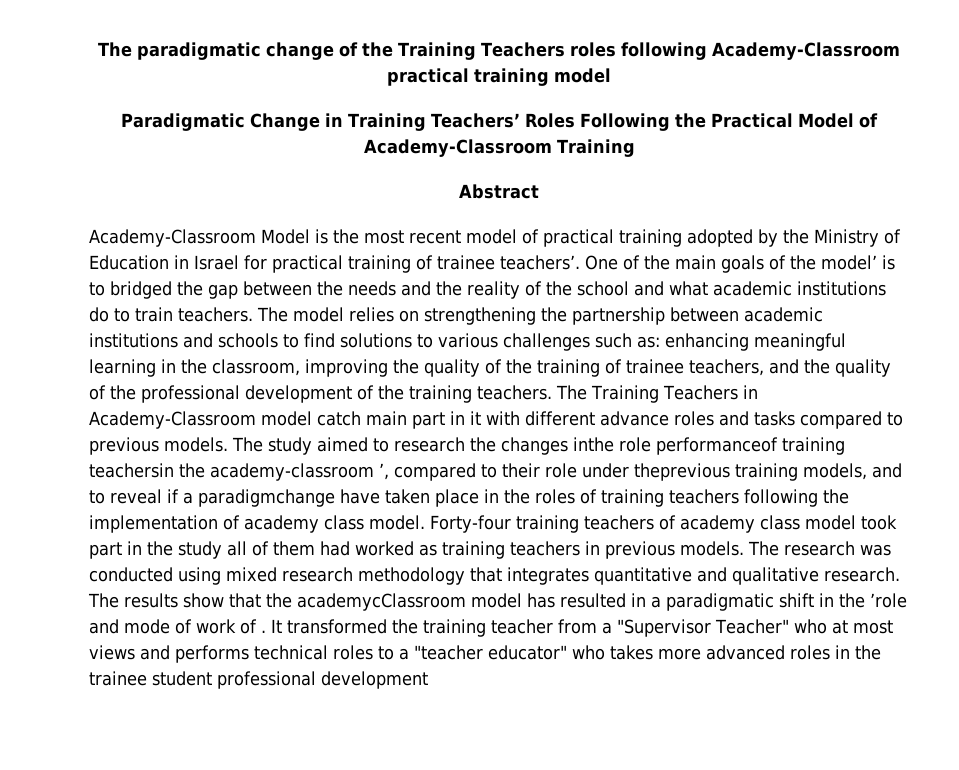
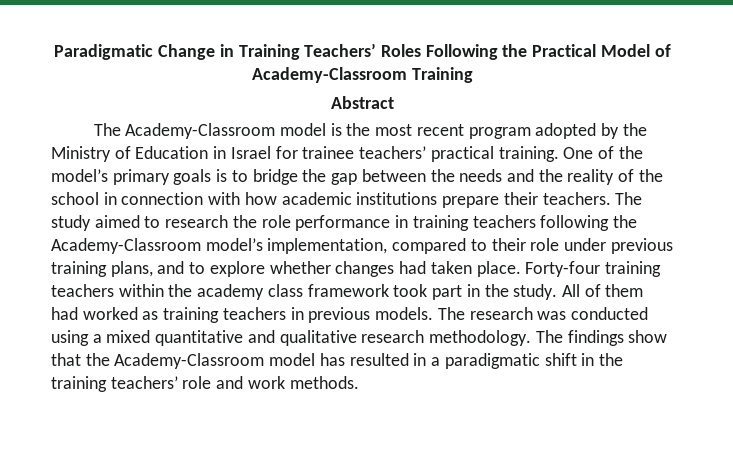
- The paradigmatic change of the Training Teachers roles following Academy-Classroom practical training model
- Academy-Classroom Model is the most recent model of practical training adopted by the Ministry of Education in Israel for practical training of trainee teachers’. One of the main goals of the model’ is to bridged the gap between the needs and the reality of the school and what academic institutions do to train teachers. The model relies on strengthening the partnership between academic institutions and schools to find solutions to various challenges such as: enhancing meaningful learning in the classroom, improving the quality of the training of trainee teachers, and the quality of the professional development of the training teachers. The Training Teachers in Academy-Classroom model catch main part in it with different advance roles and tasks compared to previous models.
+ The Academy-Classroom model is the most recent program adopted by the Ministry of Education in Israel for trainee teachers’ practical training. One of the model’s primary goals is to bridge the gap between the needs and the reality of the school in connection with how academic institutions prepare their teachers.
- The study aimed to research the changes inthe role performanceof training teachersin the academy-classroom ’, compared to their role under theprevious training models, and to reveal if a paradigmchange have taken place in the roles of training teachers following the implementation of academy class model.
+ The study aimed to research the role performance in training teachers following the Academy-Classroom model’s implementation, compared to their role under previous training plans, and to explore whether changes had taken place.
- Forty-four training teachers of academy class model took part in the study all of them had worked as training teachers in previous models.
+ Forty-four training teachers within the academy class framework took part in the study. All of them had worked as training teachers in previous models.
- The research was conducted using mixed research methodology that integrates quantitative and qualitative research. The results show that the academycClassroom model has resulted in a paradigmatic shift in the ’role and mode of work of . It transformed the training teacher from a "Supervisor Teacher" who at most views and performs technical roles to a "teacher educator" who takes more advanced roles in the trainee student professional development
+ The research was conducted using a mixed quantitative and qualitative research methodology. The findings show that the Academy-Classroom model has resulted in a paradigmatic shift in the training teachers’ role and work methods.

